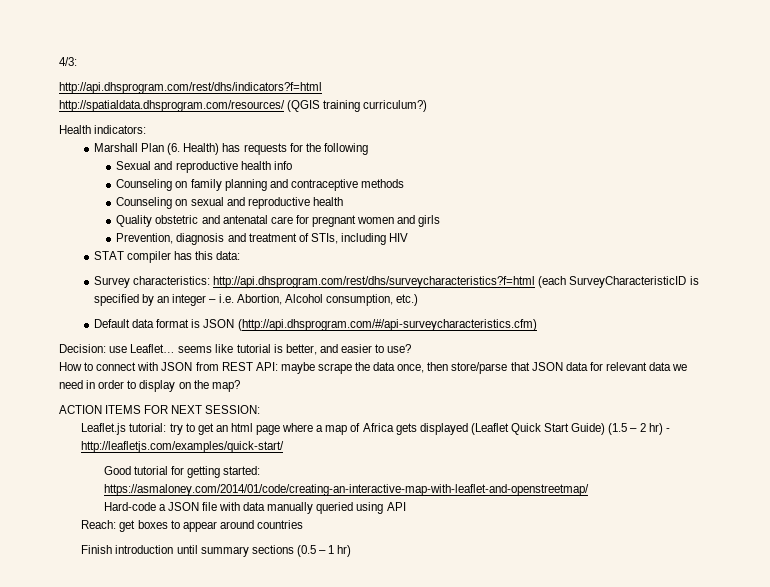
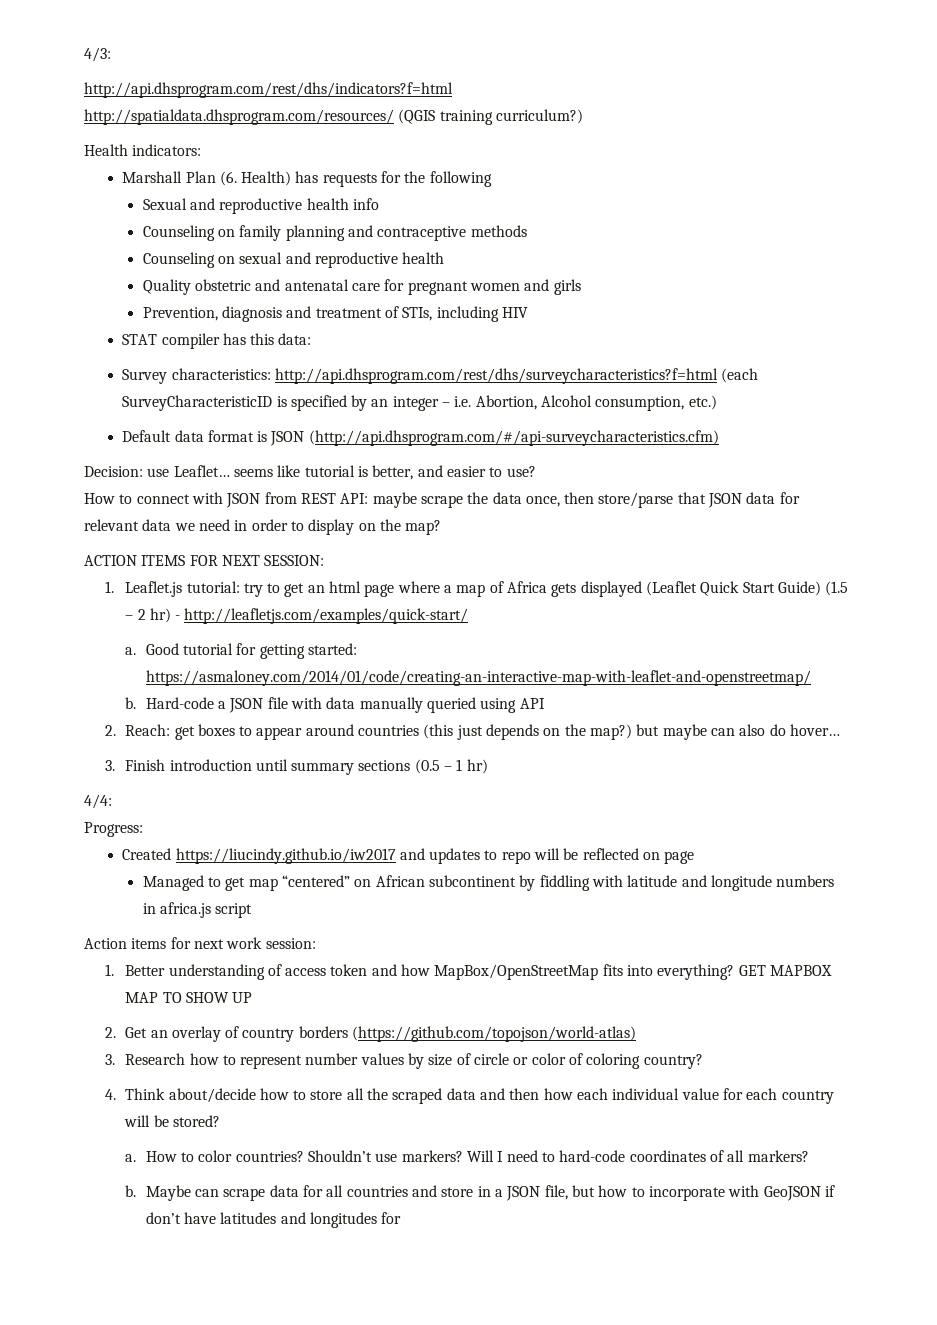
- Leaflet.js tutorial: try to get an html page where a map of Africa gets displayed (Leaflet Quick Start Guide) (1.5 – 2 hr) - http://leafletjs.com/examples/quick-start/
- Good tutorial for getting started: https://asmaloney.com/2014/01/code/creating-an-interactive-map-with-leaflet-and-openstreetmap/
- Hard-code a JSON file with data manually queried using API
+ 1. Leaflet.js tutorial: try to get an html page where a map of Africa gets displayed (Leaflet Quick Start Guide) (1.5 – 2 hr) - http://leafletjs.com/examples/quick-start/
+ a. Good tutorial for getting started: https://asmaloney.com/2014/01/code/creating-an-interactive-map-with-leaflet-and-openstreetmap/
+ b. Hard-code a JSON file with data manually queried using API
- Reach: get boxes to appear around countries
- Finish introduction until summary sections (0.5 – 1 hr)
+ 2. Reach: get boxes to appear around countries (this just depends on the map?) but maybe can also do hover…
+ 3. Finish introduction until summary sections (0.5 – 1 hr)
+ 4/4:
+ Progress:
+ Created https://liucindy.github.io/iw2017 and updates to repo will be reflected on page
+ Managed to get map “centered” on African subcontinent by fiddling with latitude and longitude numbers in africa.js script
+ Action items for next work session:
+ 1. Better understanding of access token and how MapBox/OpenStreetMap fits into everything? GET MAPBOX MAP TO SHOW UP
+ 2. Get an overlay of country borders (https://github.com/topojson/world-atlas)
+ 3. Research how to represent number values by size of circle or color of coloring country?
+ 4. Think about/decide how to store all the scraped data and then how each individual value for each country will be stored?
+ a. How to color countries? Shouldn’t use markers? Will I need to hard-code coordinates of all markers?
+ b. Maybe can scrape data for all countries and store in a JSON file, but how to incorporate with GeoJSON if don’t have latitudes and longitudes for

